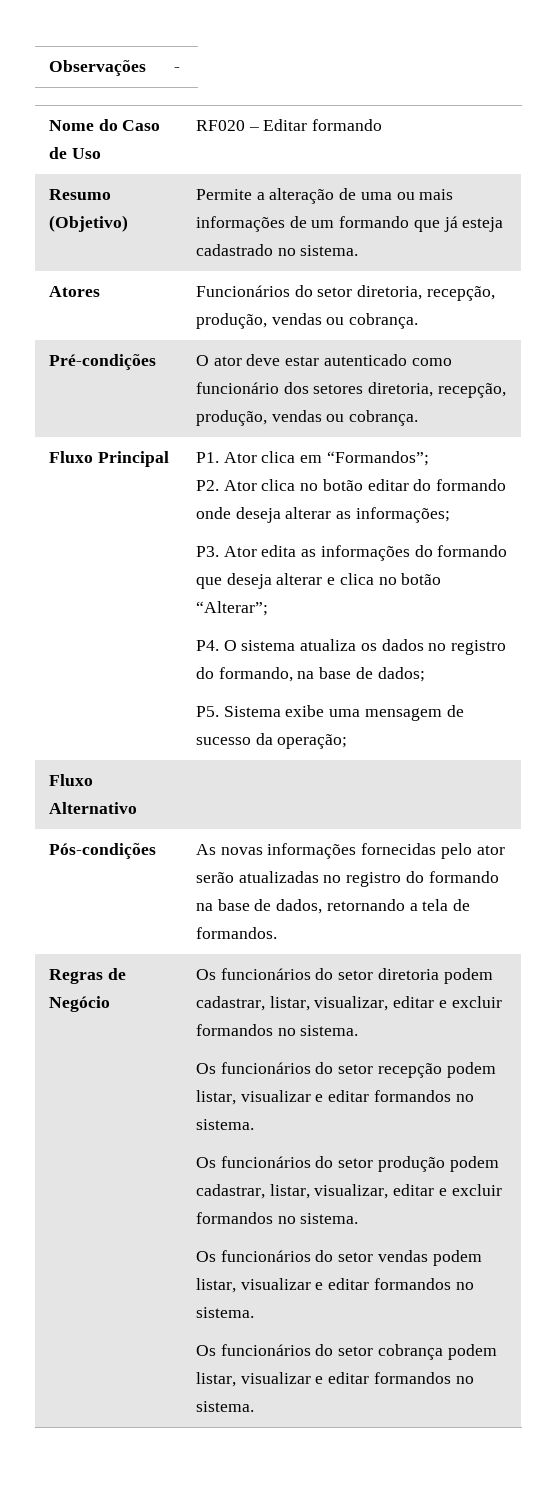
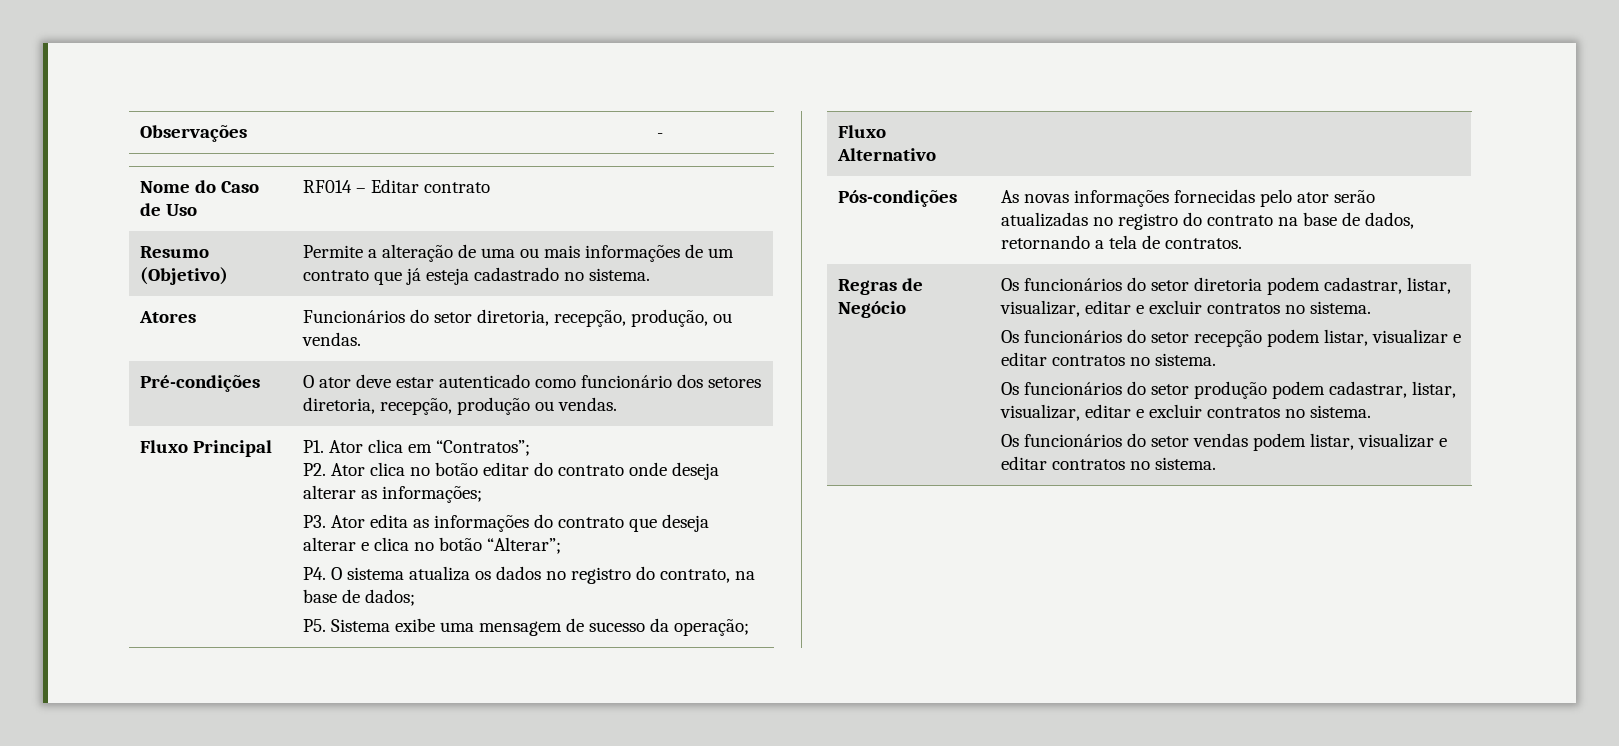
- Nome do Caso de Uso | RF020 – Editar formando
+ Nome do Caso de Uso | RF014 – Editar contrato
- Resumo (Objetivo) | Permite a alteração de uma ou mais informações de um formando que já esteja cadastrado no sistema.
+ Resumo (Objetivo) | Permite a alteração de uma ou mais informações de um contrato que já esteja cadastrado no sistema.
- Atores | Funcionários do setor diretoria, recepção, produção, vendas ou cobrança.
+ Atores | Funcionários do setor diretoria, recepção, produção, ou vendas.
- Pré-condições | O ator deve estar autenticado como funcionário dos setores diretoria, recepção, produção, vendas ou cobrança.
+ Pré-condições | O ator deve estar autenticado como funcionário dos setores diretoria, recepção, produção ou vendas.
- P1. Ator clica em “Formandos”;
+ P1. Ator clica em “Contratos”;
- P2. Ator clica no botão editar do formando onde deseja alterar as informações;
+ P2. Ator clica no botão editar do contrato onde deseja alterar as informações;
- P3. Ator edita as informações do formando que deseja alterar e clica no botão “Alterar”;
+ P3. Ator edita as informações do contrato que deseja alterar e clica no botão “Alterar”;
- P4. O sistema atualiza os dados no registro do formando, na base de dados;
+ P4. O sistema atualiza os dados no registro do contrato, na base de dados;
- Pós-condições | As novas informações fornecidas pelo ator serão atualizadas no registro do formando na base de dados, retornando a tela de formandos.
+ Pós-condições | As novas informações fornecidas pelo ator serão atualizadas no registro do contrato na base de dados, retornando a tela de contratos.
- Os funcionários do setor diretoria podem cadastrar, listar, visualizar, editar e excluir formandos no sistema.
+ Os funcionários do setor diretoria podem cadastrar, listar, visualizar, editar e excluir contratos no sistema.
- Os funcionários do setor recepção podem listar, visualizar e editar formandos no sistema.
+ Os funcionários do setor recepção podem listar, visualizar e editar contratos no sistema.
- Os funcionários do setor produção podem cadastrar, listar, visualizar, editar e excluir formandos no sistema.
+ Os funcionários do setor produção podem cadastrar, listar, visualizar, editar e excluir contratos no sistema.
- Os funcionários do setor vendas podem listar, visualizar e editar formandos no sistema.
- Os funcionários do setor cobrança podem listar, visualizar e editar formandos no sistema.
+ Os funcionários do setor vendas podem listar, visualizar e editar contratos no sistema.

